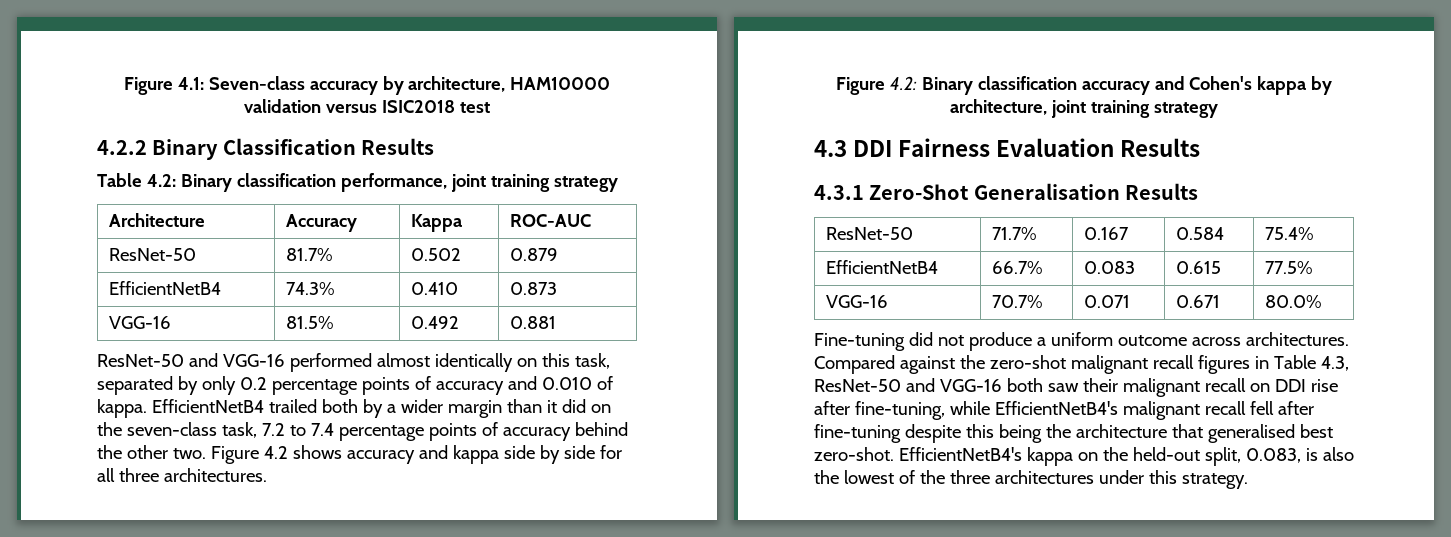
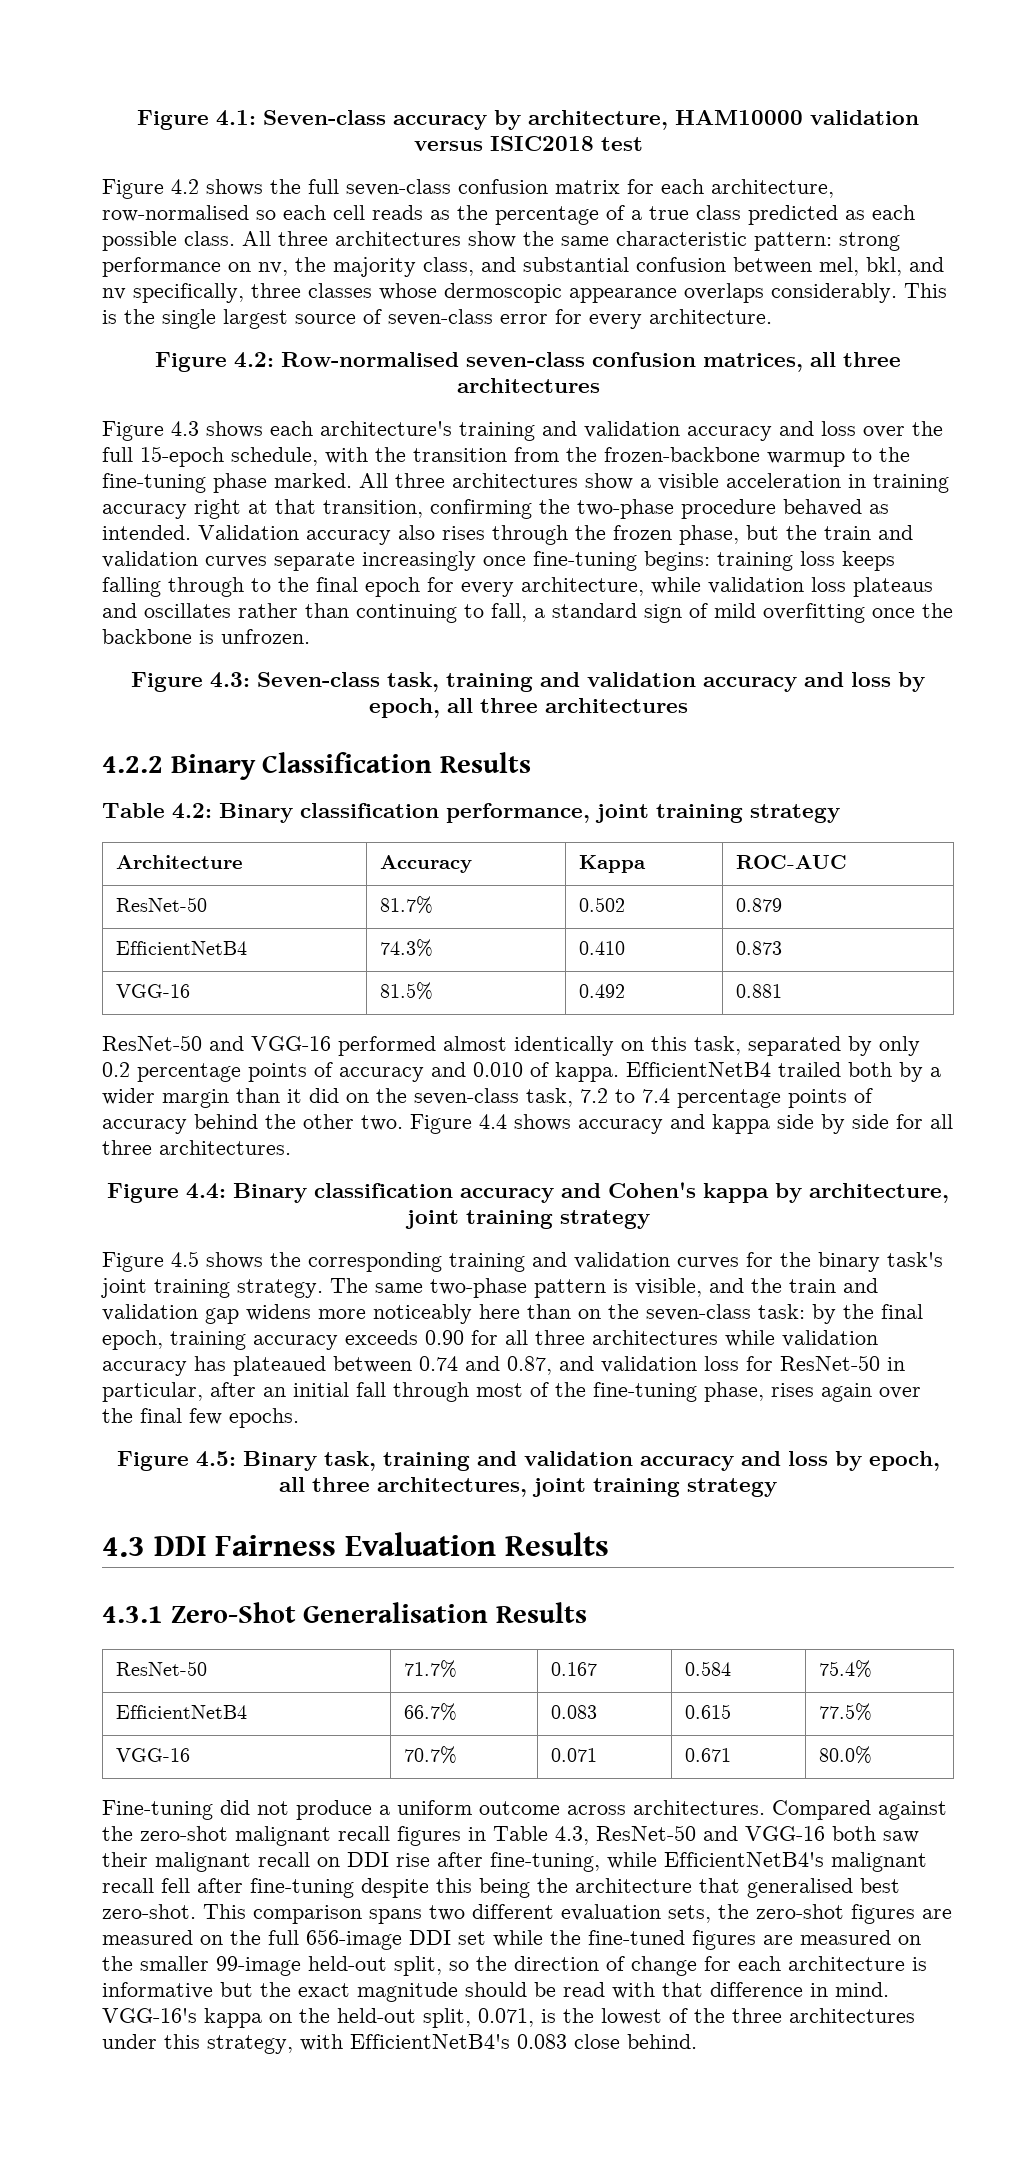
+ Figure 4.2 shows the full seven-class confusion matrix for each architecture, row-normalised so each cell reads as the percentage of a true class predicted as each possible class. All three architectures show the same characteristic pattern: strong performance on nv, the majority class, and substantial confusion between mel, bkl, and nv specifically, three classes whose dermoscopic appearance overlaps considerably. This is the single largest source of seven-class error for every architecture.
+ Figure 4.2: Row-normalised seven-class confusion matrices, all three architectures
+ Figure 4.3 shows each architecture's training and validation accuracy and loss over the full 15-epoch schedule, with the transition from the frozen-backbone warmup to the fine-tuning phase marked. All three architectures show a visible acceleration in training accuracy right at that transition, confirming the two-phase procedure behaved as intended. Validation accuracy also rises through the frozen phase, but the train and validation curves separate increasingly once fine-tuning begins: training loss keeps falling through to the final epoch for every architecture, while validation loss plateaus and oscillates rather than continuing to fall, a standard sign of mild overfitting once the backbone is unfrozen.
+ Figure 4.3: Seven-class task, training and validation accuracy and loss by epoch, all three architectures
- Figure 4.2 shows accuracy and kappa side by side for all three architectures.
+ Figure 4.4 shows accuracy and kappa side by side for all three architectures.
- Figure 4.2: Binary classification accuracy and Cohen's kappa by architecture, joint training strategy
+ Figure 4.4: Binary classification accuracy and Cohen's kappa by architecture, joint training strategy
+ Figure 4.5 shows the corresponding training and validation curves for the binary task's joint training strategy. The same two-phase pattern is visible, and the train and validation gap widens more noticeably here than on the seven-class task: by the final epoch, training accuracy exceeds 0.90 for all three architectures while validation accuracy has plateaued between 0.74 and 0.87, and validation loss for ResNet-50 in particular, after an initial fall through most of the fine-tuning phase, rises again over the final few epochs.
+ Figure 4.5: Binary task, training and validation accuracy and loss by epoch, all three architectures, joint training strategy
- EfficientNetB4's kappa on the held-out split, 0.083, is also the lowest of the three architectures under this strategy.
+ This comparison spans two different evaluation sets, the zero-shot figures are measured on the full 656-image DDI set while the fine-tuned figures are measured on the smaller 99-image held-out split, so the direction of change for each architecture is informative but the exact magnitude should be read with that difference in mind. VGG-16's kappa on the held-out split, 0.071, is the lowest of the three architectures under this strategy, with EfficientNetB4's 0.083 close behind.

